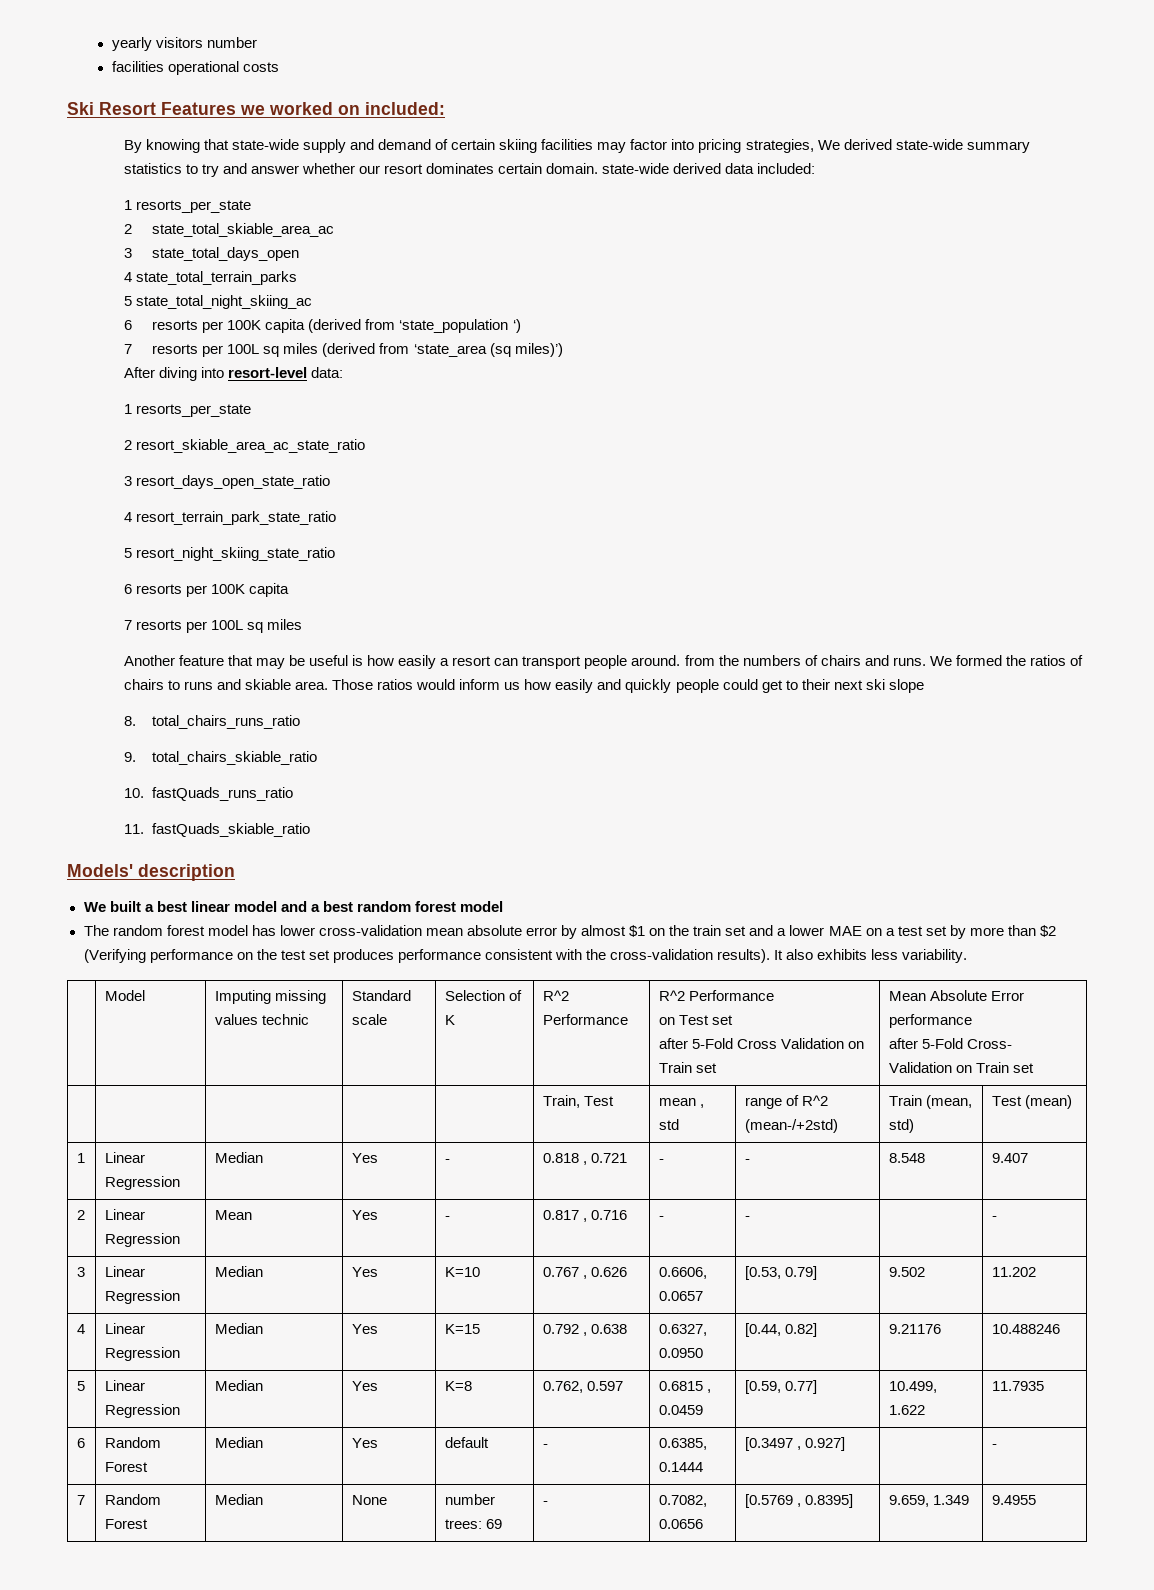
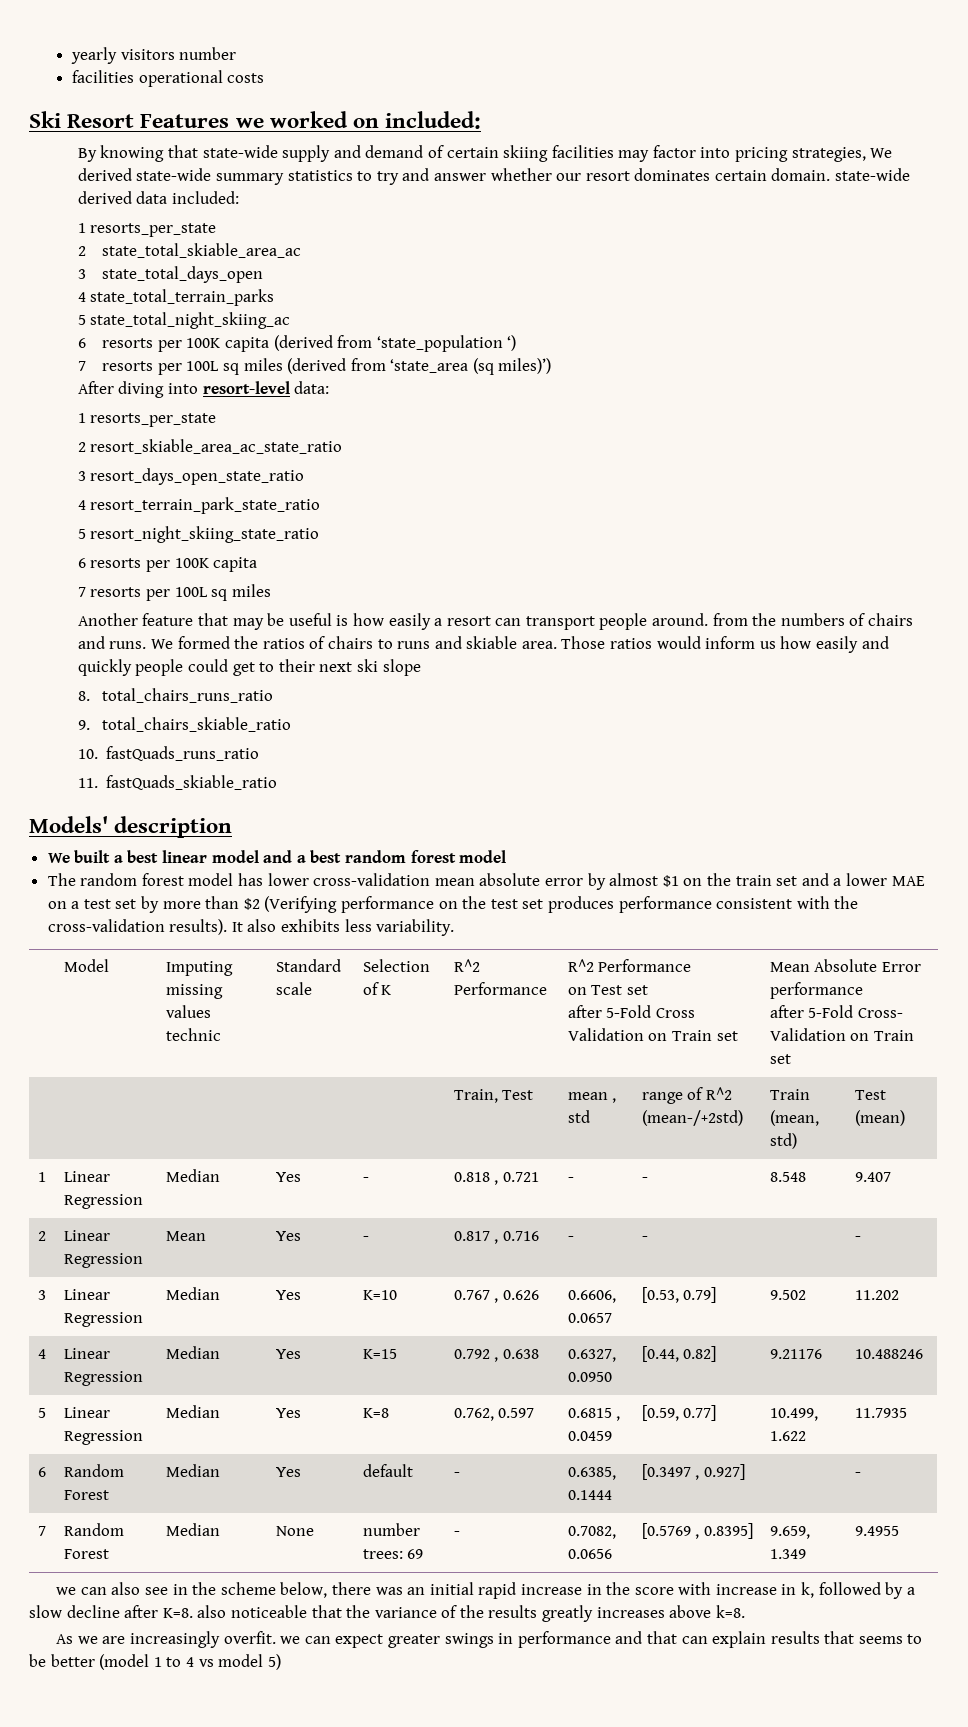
+ we can also see in the scheme below, there was an initial rapid increase in the score with increase in k, followed by a slow decline after K=8. also noticeable that the variance of the results greatly increases above k=8.
+ As we are increasingly overfit. we can expect greater swings in performance and that can explain results that seems to be better (model 1 to 4 vs model 5)

